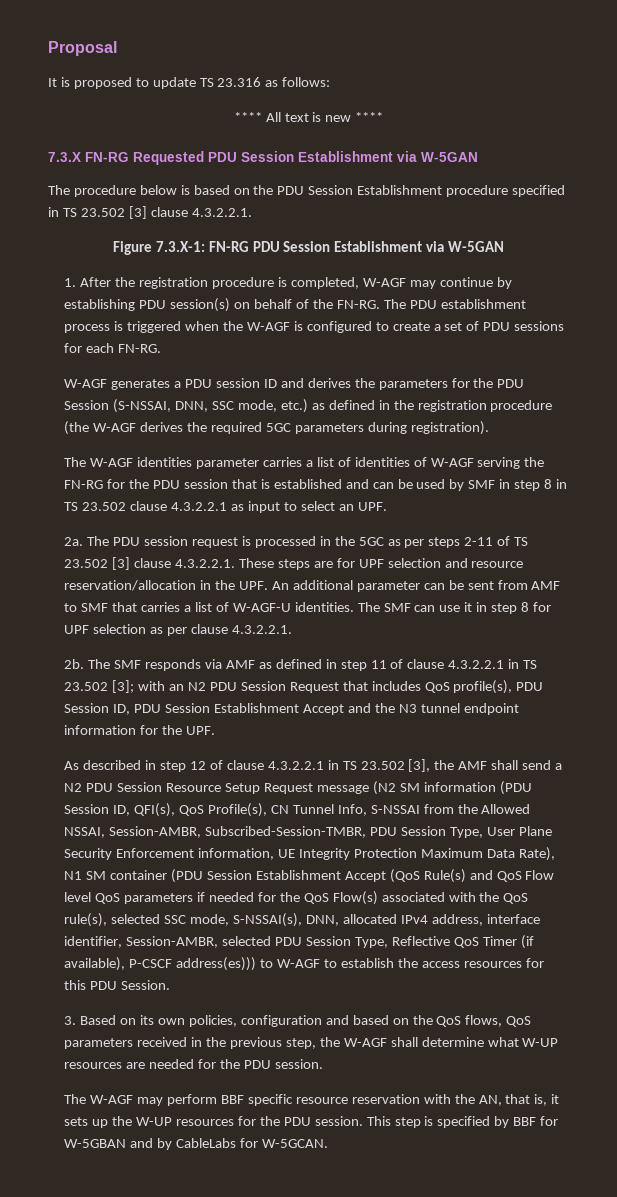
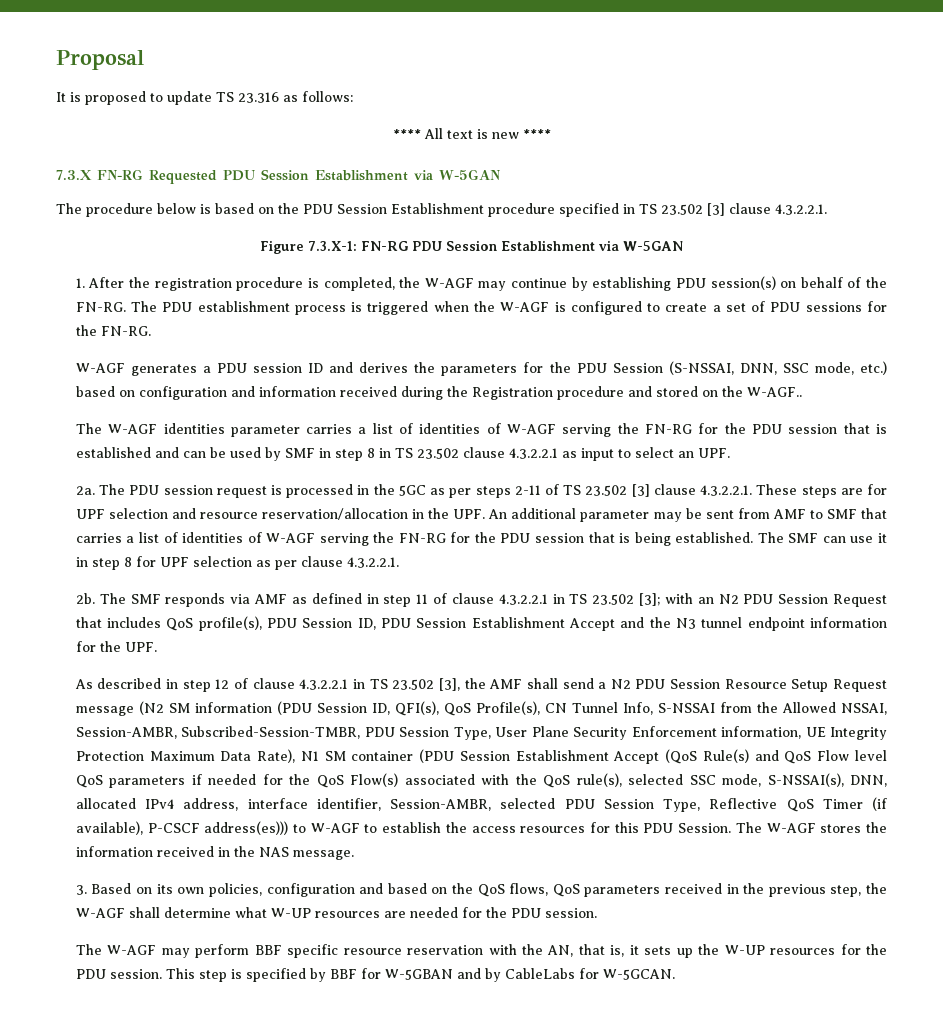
- 1. After the registration procedure is completed, W-AGF may continue by establishing PDU session(s) on behalf of the FN-RG.
+ 1. After the registration procedure is completed, the W-AGF may continue by establishing PDU session(s) on behalf of the FN-RG.
- The PDU establishment process is triggered when the W-AGF is configured to create a set of PDU sessions for each FN-RG.
+ The PDU establishment process is triggered when the W-AGF is configured to create a set of PDU sessions for the FN-RG.
- W-AGF generates a PDU session ID and derives the parameters for the PDU Session (S-NSSAI, DNN, SSC mode, etc.) as defined in the registration procedure (the W-AGF derives the required 5GC parameters during registration).
+ W-AGF generates a PDU session ID and derives the parameters for the PDU Session (S-NSSAI, DNN, SSC mode, etc.) based on configuration and information received during the Registration procedure and stored on the W-AGF..
- The PDU session request is processed in the 5GC as per steps 2-11 of TS 23.502 [3] clause 4.3.2.2.1. These steps are for UPF selection and resource reservation/allocation in the UPF. An additional parameter can be sent from AMF to SMF that carries a list of W-AGF-U identities.
+ The PDU session request is processed in the 5GC as per steps 2-11 of TS 23.502 [3] clause 4.3.2.2.1. These steps are for UPF selection and resource reservation/allocation in the UPF. An additional parameter may be sent from AMF to SMF that carries a list of identities of W-AGF serving the FN-RG for the PDU session that is being established.
+ The W-AGF stores the information received in the NAS message.

